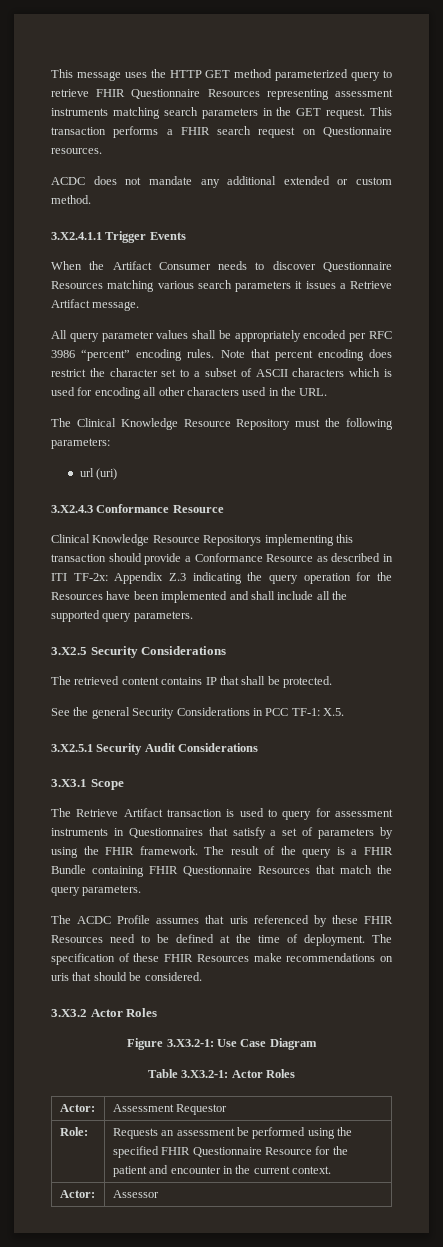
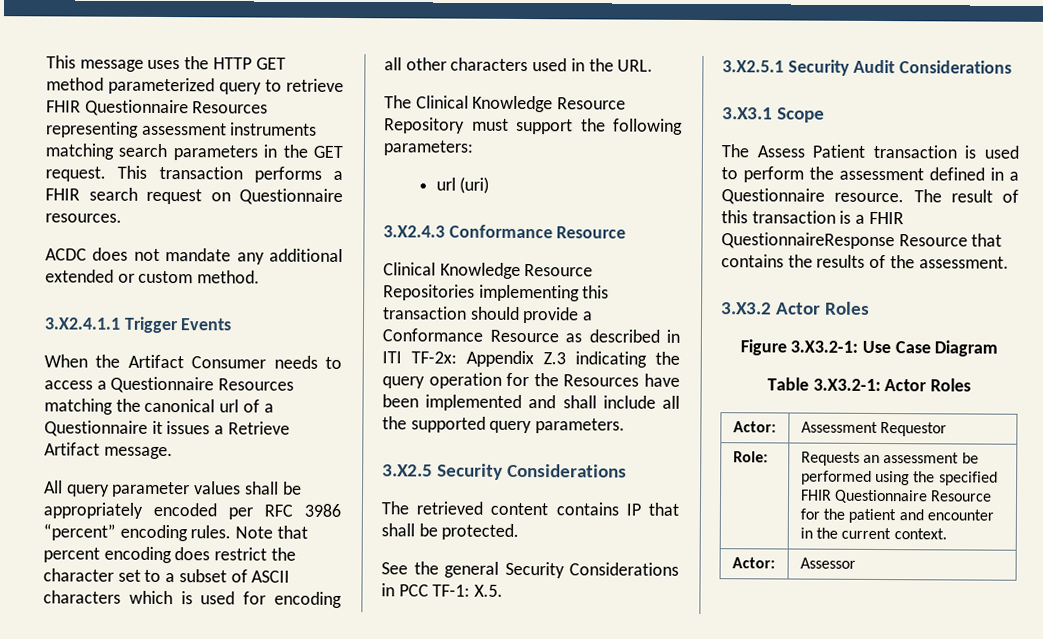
- When the Artifact Consumer needs to discover Questionnaire Resources matching various search parameters it issues a Retrieve Artifact message.
+ When the Artifact Consumer needs to access a Questionnaire Resources matching the canonical url of a Questionnaire it issues a Retrieve Artifact message.
- The Clinical Knowledge Resource Repository must the following parameters:
+ The Clinical Knowledge Resource Repository must support the following parameters:
- Clinical Knowledge Resource Repositorys implementing this transaction should provide a Conformance Resource as described in ITI TF-2x: Appendix Z.3 indicating the query operation for the Resources have been implemented and shall include all the supported query parameters.
+ Clinical Knowledge Resource Repositories implementing this transaction should provide a Conformance Resource as described in ITI TF-2x: Appendix Z.3 indicating the query operation for the Resources have been implemented and shall include all the supported query parameters.
- The Retrieve Artifact transaction is used to query for assessment instruments in Questionnaires that satisfy a set of parameters by using the FHIR framework.
+ The Assess Patient transaction is used to perform the assessment defined in a Questionnaire resource.
- The result of the query is a FHIR Bundle containing FHIR Questionnaire Resources that match the query parameters.
- The ACDC Profile assumes that uris referenced by these FHIR Resources need to be defined at the time of deployment. The specification of these FHIR Resources make recommendations on uris that should be considered.
+ The result of this transaction is a FHIR QuestionnaireResponse Resource that contains the results of the assessment.

